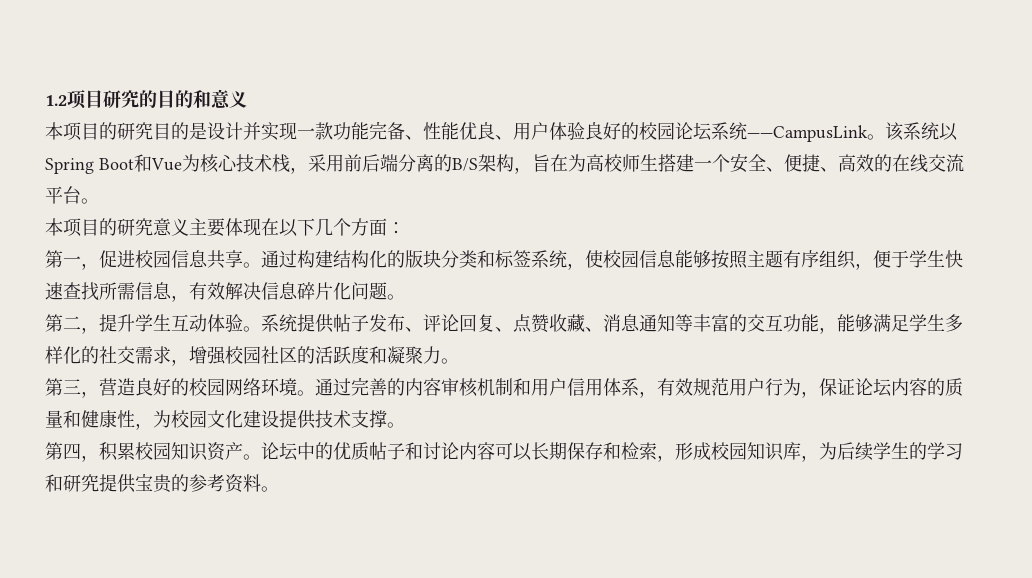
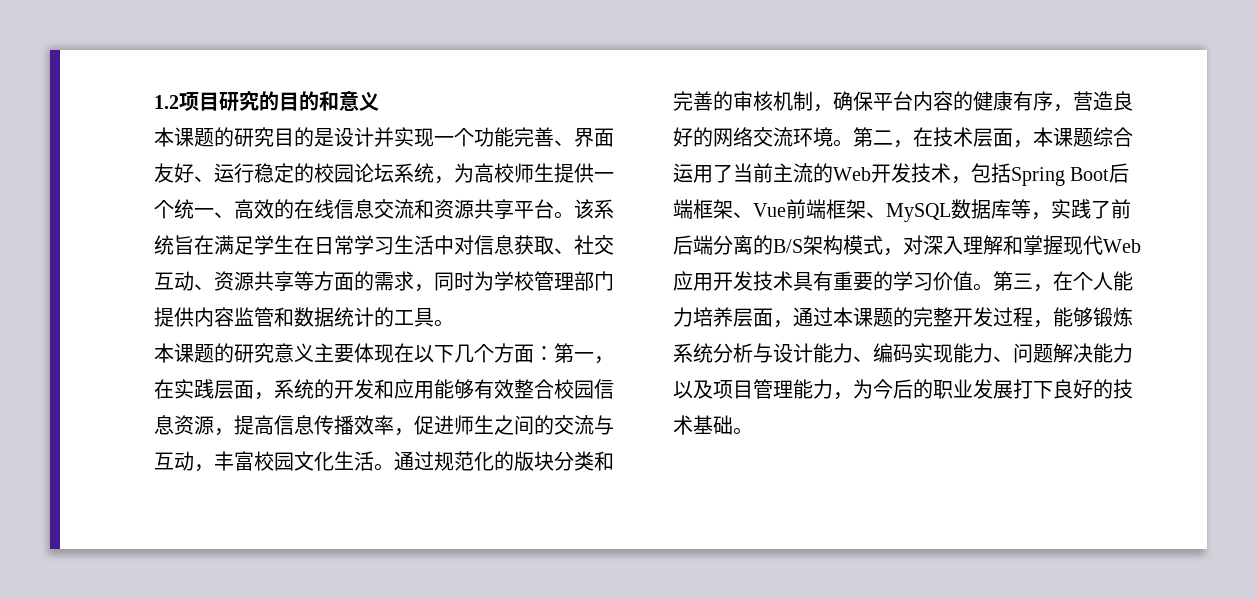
- 本项目的研究目的是设计并实现一款功能完备、性能优良、用户体验良好的校园论坛系统——CampusLink。该系统以Spring Boot和Vue为核心技术栈，采用前后端分离的B/S架构，旨在为高校师生搭建一个安全、便捷、高效的在线交流平台。
+ 本课题的研究目的是设计并实现一个功能完善、界面友好、运行稳定的校园论坛系统，为高校师生提供一个统一、高效的在线信息交流和资源共享平台。该系统旨在满足学生在日常学习生活中对信息获取、社交互动、资源共享等方面的需求，同时为学校管理部门提供内容监管和数据统计的工具。
- 本项目的研究意义主要体现在以下几个方面：
- 第一，促进校园信息共享。通过构建结构化的版块分类和标签系统，使校园信息能够按照主题有序组织，便于学生快速查找所需信息，有效解决信息碎片化问题。
- 第二，提升学生互动体验。系统提供帖子发布、评论回复、点赞收藏、消息通知等丰富的交互功能，能够满足学生多样化的社交需求，增强校园社区的活跃度和凝聚力。
- 第三，营造良好的校园网络环境。通过完善的内容审核机制和用户信用体系，有效规范用户行为，保证论坛内容的质量和健康性，为校园文化建设提供技术支撑。
- 第四，积累校园知识资产。论坛中的优质帖子和讨论内容可以长期保存和检索，形成校园知识库，为后续学生的学习和研究提供宝贵的参考资料。
+ 本课题的研究意义主要体现在以下几个方面：第一，在实践层面，系统的开发和应用能够有效整合校园信息资源，提高信息传播效率，促进师生之间的交流与互动，丰富校园文化生活。通过规范化的版块分类和完善的审核机制，确保平台内容的健康有序，营造良好的网络交流环境。第二，在技术层面，本课题综合运用了当前主流的Web开发技术，包括Spring Boot后端框架、Vue前端框架、MySQL数据库等，实践了前后端分离的B/S架构模式，对深入理解和掌握现代Web应用开发技术具有重要的学习价值。第三，在个人能力培养层面，通过本课题的完整开发过程，能够锻炼系统分析与设计能力、编码实现能力、问题解决能力以及项目管理能力，为今后的职业发展打下良好的技术基础。

